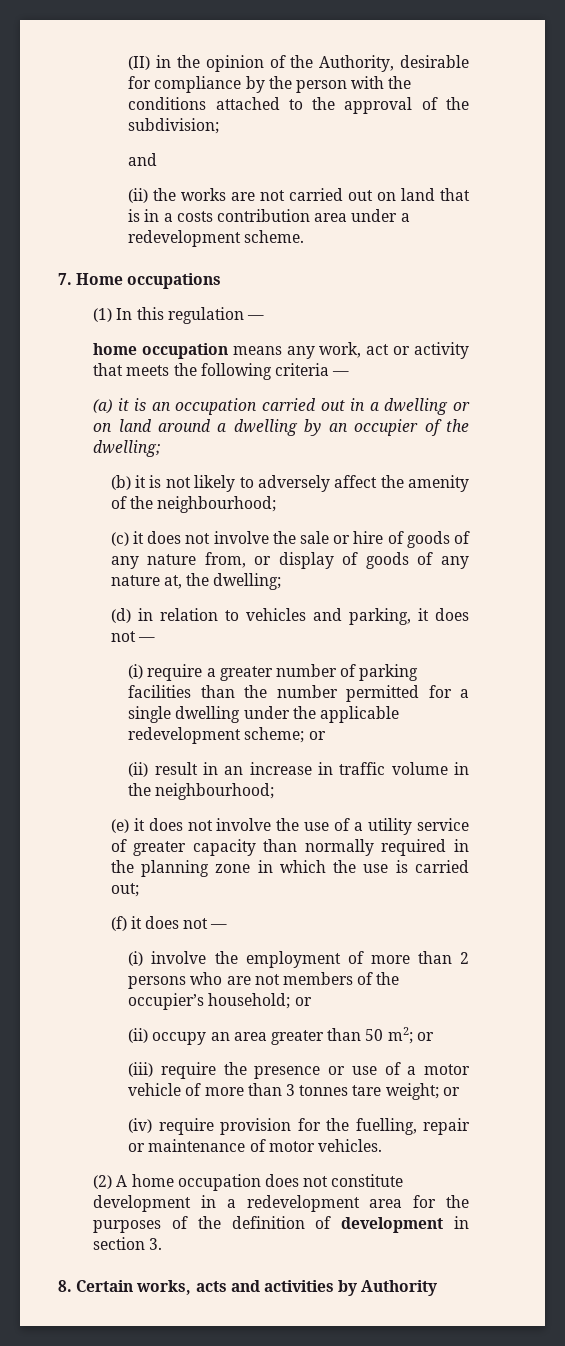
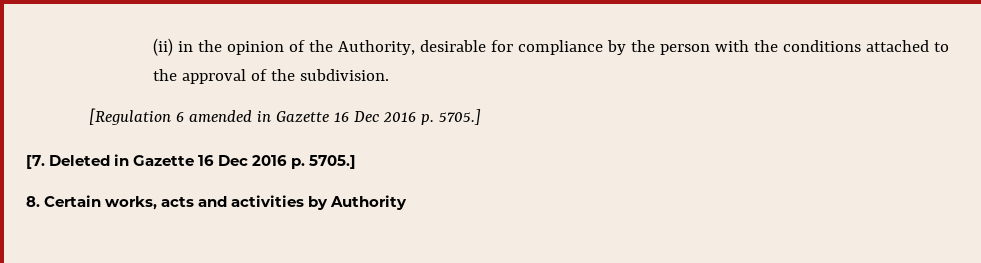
- (II) in the opinion of the Authority, desirable for compliance by the person with the conditions attached to the approval of the subdivision;
- and
- (ii) the works are not carried out on land that is in a costs contribution area under a redevelopment scheme.
- 7. Home occupations
- (1) In this regulation —
- home occupation means any work, act or activity that meets the following criteria —
- (a) it is an occupation carried out in a dwelling or on land around a dwelling by an occupier of the dwelling;
- (b) it is not likely to adversely affect the amenity of the neighbourhood;
- (c) it does not involve the sale or hire of goods of any nature from, or display of goods of any nature at, the dwelling;
- (d) in relation to vehicles and parking, it does not —
- (i) require a greater number of parking facilities than the number permitted for a single dwelling under the applicable redevelopment scheme; or
- (ii) result in an increase in traffic volume in the neighbourhood;
- (e) it does not involve the use of a utility service of greater capacity than normally required in the planning zone in which the use is carried out;
- (f) it does not —
- (i) involve the employment of more than 2 persons who are not members of the occupier’s household; or
- (ii) occupy an area greater than 50 m2; or
- (iii) require the presence or use of a motor vehicle of more than 3 tonnes tare weight; or
- (iv) require provision for the fuelling, repair or maintenance of motor vehicles.
- (2) A home occupation does not constitute development in a redevelopment area for the purposes of the definition of development in section 3.
+ (ii) in the opinion of the Authority, desirable for compliance by the person with the conditions attached to the approval of the subdivision.
+ [Regulation 6 amended in Gazette 16 Dec 2016 p. 5705.]
+ [7. Deleted in Gazette 16 Dec 2016 p. 5705.]

